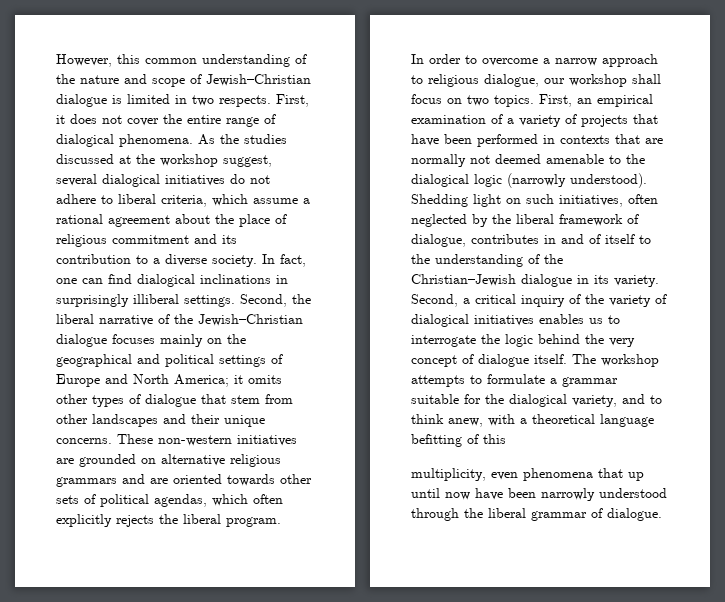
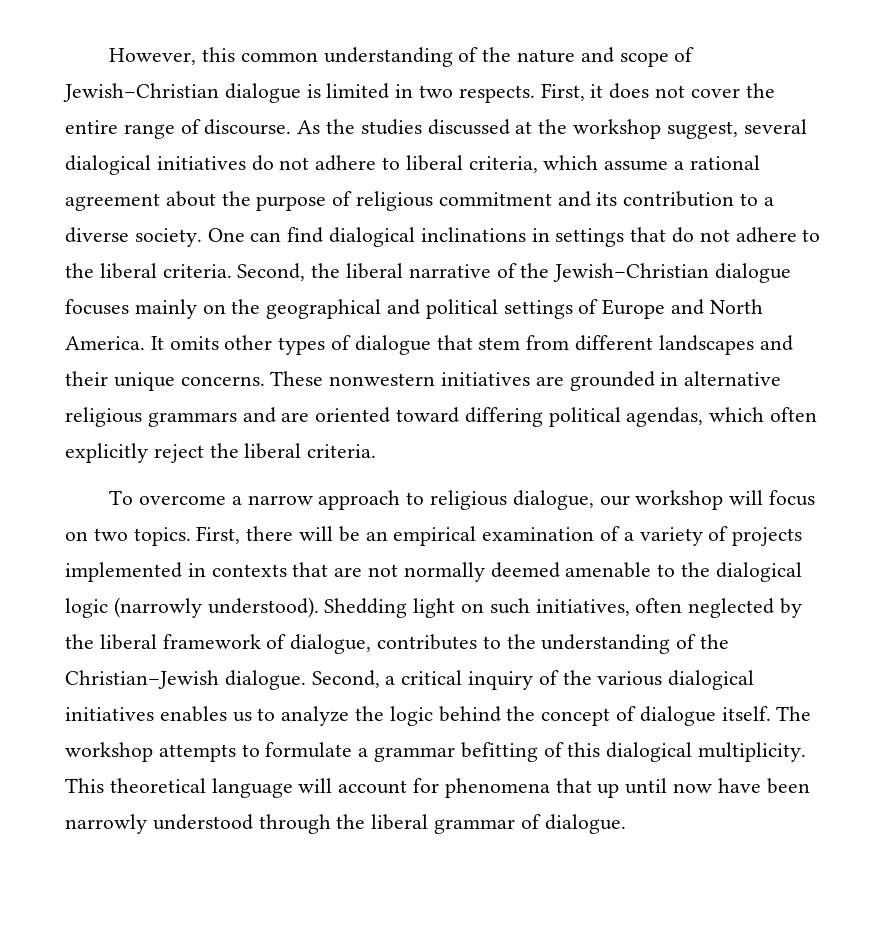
- First, it does not cover the entire range of dialogical phenomena.
+ First, it does not cover the entire range of discourse.
- As the studies discussed at the workshop suggest, several dialogical initiatives do not adhere to liberal criteria, which assume a rational agreement about the place of religious commitment and its contribution to a diverse society.
+ As the studies discussed at the workshop suggest, several dialogical initiatives do not adhere to liberal criteria, which assume a rational agreement about the purpose of religious commitment and its contribution to a diverse society.
- In fact, one can find dialogical inclinations in surprisingly illiberal settings.
+ One can find dialogical inclinations in settings that do not adhere to the liberal criteria.
- Second, the liberal narrative of the Jewish–Christian dialogue focuses mainly on the geographical and political settings of Europe and North America; it omits other types of dialogue that stem from other landscapes and their unique concerns.
+ Second, the liberal narrative of the Jewish–Christian dialogue focuses mainly on the geographical and political settings of Europe and North America. It omits other types of dialogue that stem from different landscapes and their unique concerns.
- These non-western initiatives are grounded on alternative religious grammars and are oriented towards other sets of political agendas, which often explicitly rejects the liberal program.
- In order to overcome a narrow approach to religious dialogue, our workshop shall focus on two topics.
+ These nonwestern initiatives are grounded in alternative religious grammars and are oriented toward differing political agendas, which often explicitly reject the liberal criteria.
+ To overcome a narrow approach to religious dialogue, our workshop will focus on two topics.
- First, an empirical examination of a variety of projects that have been performed in contexts that are normally not deemed amenable to the dialogical logic (narrowly understood).
+ First, there will be an empirical examination of a variety of projects implemented in contexts that are not normally deemed amenable to the dialogical logic (narrowly understood).
- Shedding light on such initiatives, often neglected by the liberal framework of dialogue, contributes in and of itself to the understanding of the Christian–Jewish dialogue in its variety.
+ Shedding light on such initiatives, often neglected by the liberal framework of dialogue, contributes to the understanding of the Christian–Jewish dialogue.
- Second, a critical inquiry of the variety of dialogical initiatives enables us to interrogate the logic behind the very concept of dialogue itself.
+ Second, a critical inquiry of the various dialogical initiatives enables us to analyze the logic behind the concept of dialogue itself.
- The workshop attempts to formulate a grammar suitable for the dialogical variety, and to think anew, with a theoretical language befitting of this
- multiplicity, even phenomena that up until now have been narrowly understood through the liberal grammar of dialogue.
+ The workshop attempts to formulate a grammar befitting of this dialogical multiplicity. This theoretical language will account for phenomena that up until now have been narrowly understood through the liberal grammar of dialogue.

